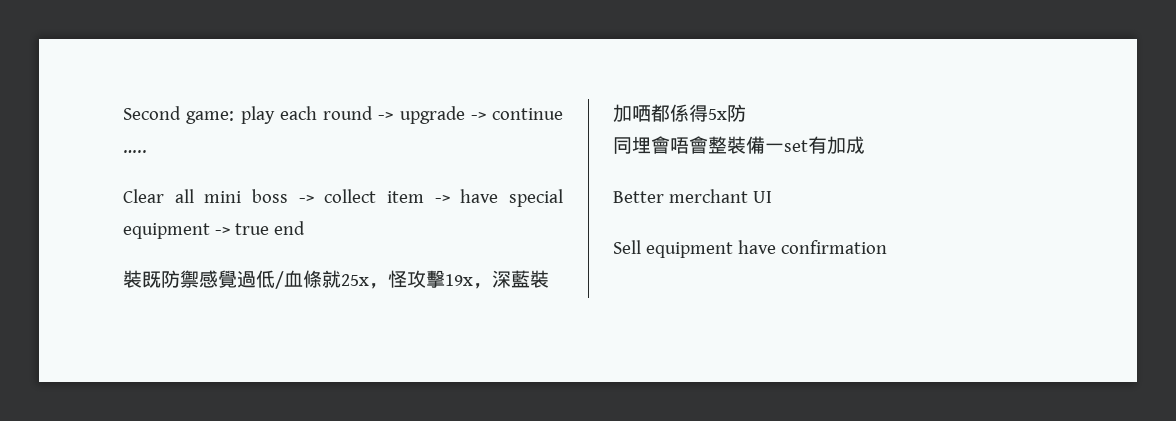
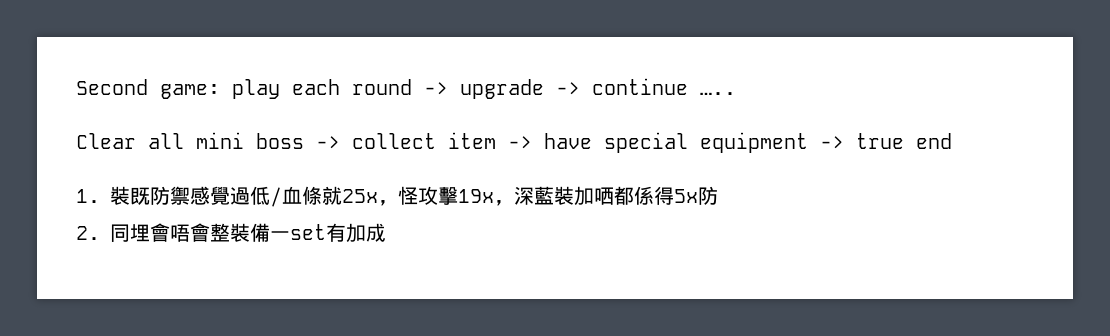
- 裝既防禦感覺過低/血條就25x，怪攻擊19x，深藍裝加哂都係得5x防
+ 1.裝既防禦感覺過低/血條就25x，怪攻擊19x，深藍裝加哂都係得5x防
- 同埋會唔會整裝備一set有加成
+ 2.同埋會唔會整裝備一set有加成
- Better merchant UI
- Sell equipment have confirmation

